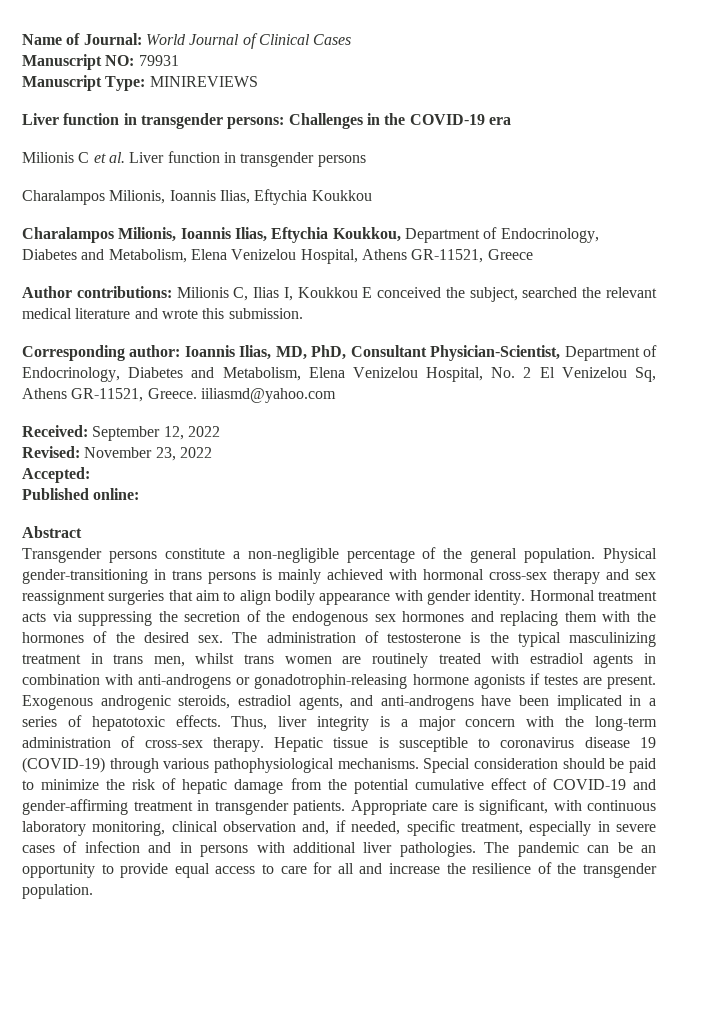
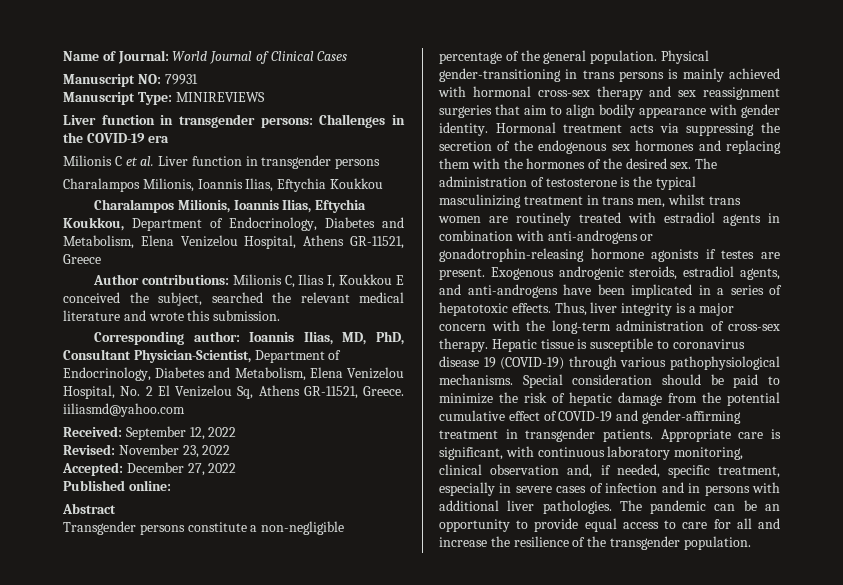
- Accepted:
+ Accepted: December 27, 2022

